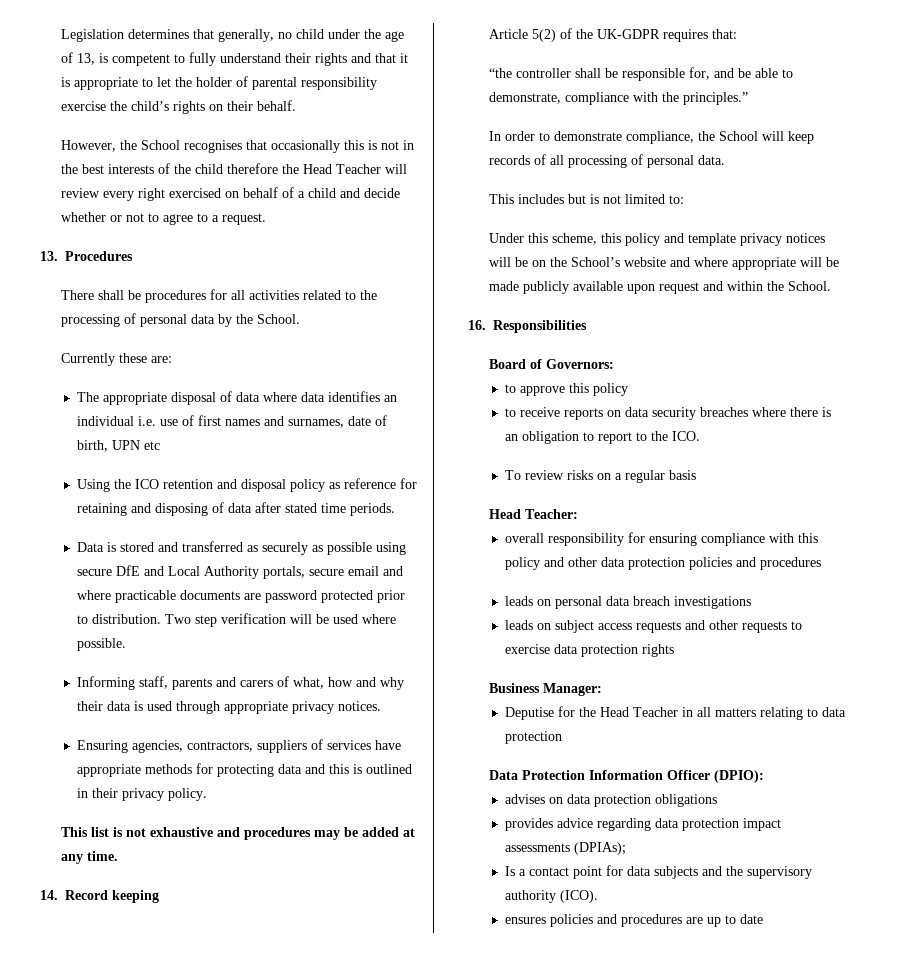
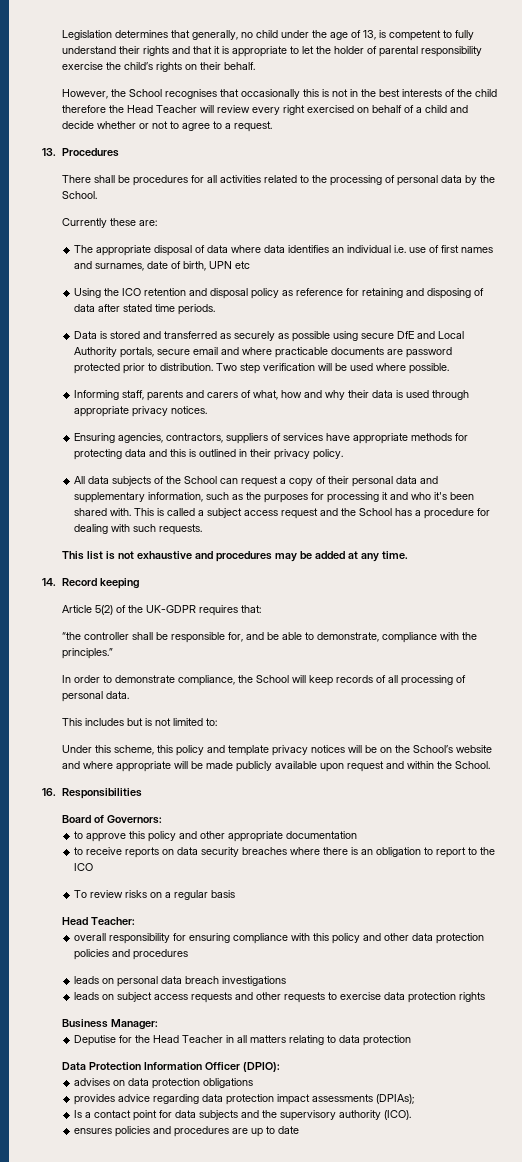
+ All data subjects of the School can request a copy of their personal data and supplementary information, such as the purposes for processing it and who it's been shared with. This is called a subject access request and the School has a procedure for dealing with such requests.
- to approve this policy
+ to approve this policy and other appropriate documentation
- to receive reports on data security breaches where there is an obligation to report to the ICO.
+ to receive reports on data security breaches where there is an obligation to report to the ICO

